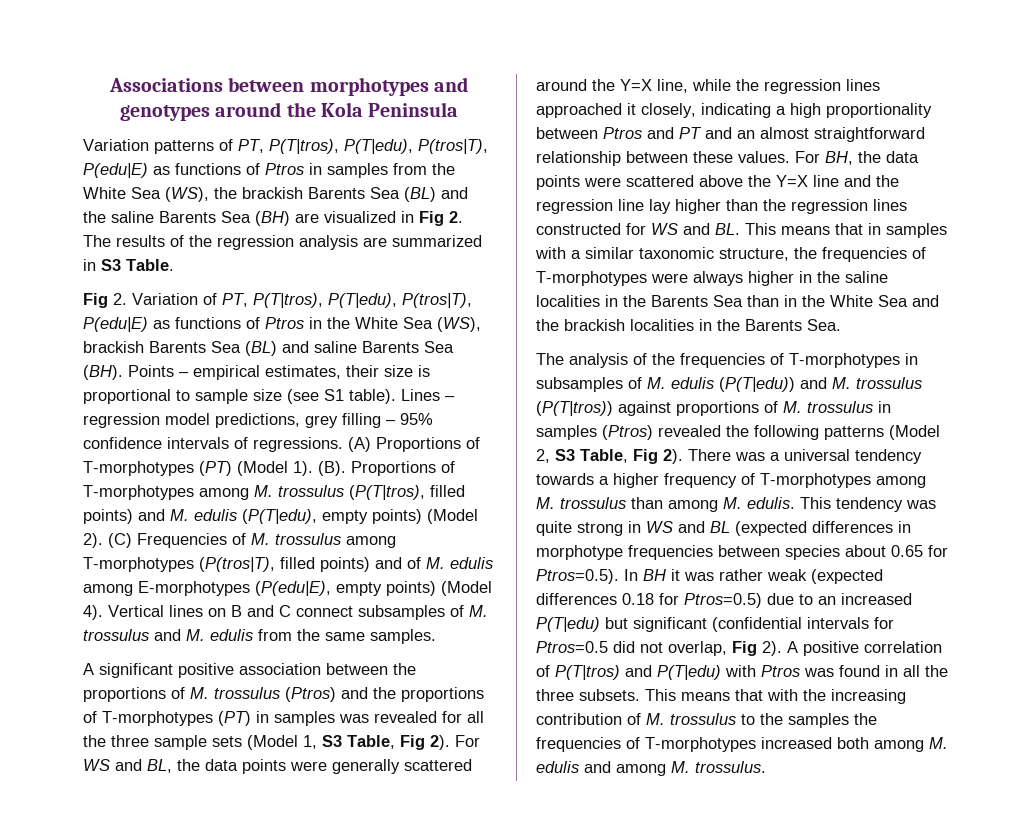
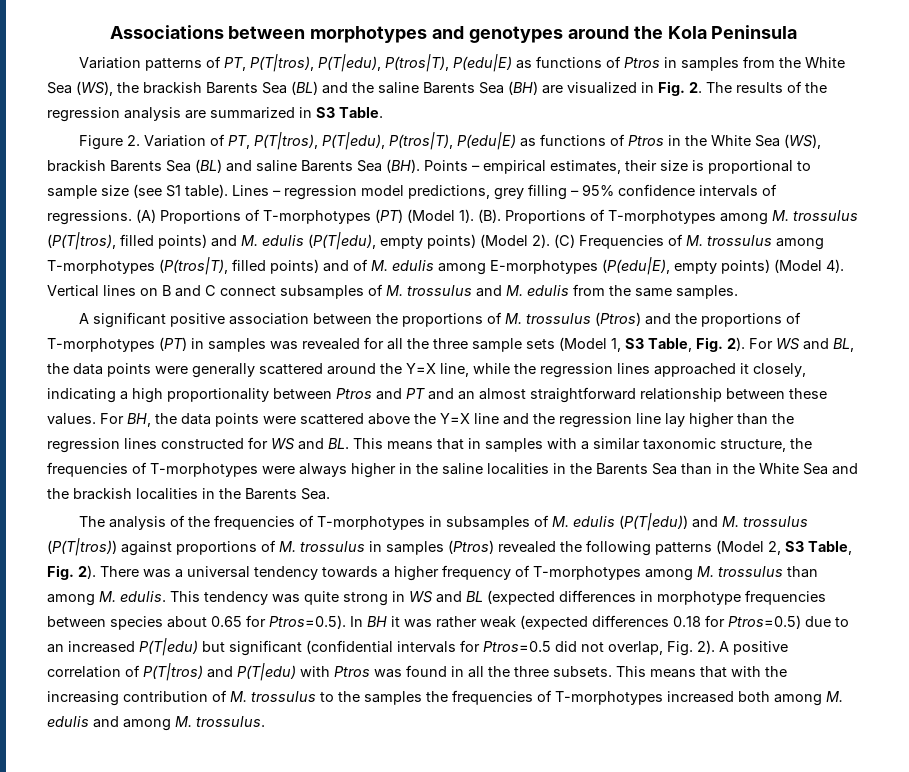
- Variation patterns of PT, P(T|tros), P(T|edu), P(tros|T), P(edu|E) as functions of Ptros in samples from the White Sea (WS), the brackish Barents Sea (BL) and the saline Barents Sea (BH) are visualized in Fig 2. The results of the regression analysis are summarized in S3 Table.
+ Variation patterns of PT, P(T|tros), P(T|edu), P(tros|T), P(edu|E) as functions of Ptros in samples from the White Sea (WS), the brackish Barents Sea (BL) and the saline Barents Sea (BH) are visualized in Fig. 2. The results of the regression analysis are summarized in S3 Table.
- Fig 2. Variation of PT, P(T|tros), P(T|edu), P(tros|T), P(edu|E) as functions of Ptros in the White Sea (WS), brackish Barents Sea (BL) and saline Barents Sea (BH). Points – empirical estimates, their size is proportional to sample size (see S1 table).
+ Figure 2. Variation of PT, P(T|tros), P(T|edu), P(tros|T), P(edu|E) as functions of Ptros in the White Sea (WS), brackish Barents Sea (BL) and saline Barents Sea (BH). Points – empirical estimates, their size is proportional to sample size (see S1 table).
- A significant positive association between the proportions of M. trossulus (Ptros) and the proportions of T-morphotypes (PT) in samples was revealed for all the three sample sets (Model 1, S3 Table, Fig 2).
+ A significant positive association between the proportions of M. trossulus (Ptros) and the proportions of T-morphotypes (PT) in samples was revealed for all the three sample sets (Model 1, S3 Table, Fig. 2).
- The analysis of the frequencies of T-morphotypes in subsamples of M. edulis (P(T|edu)) and M. trossulus (P(T|tros)) against proportions of M. trossulus in samples (Ptros) revealed the following patterns (Model 2, S3 Table, Fig 2).
+ The analysis of the frequencies of T-morphotypes in subsamples of M. edulis (P(T|edu)) and M. trossulus (P(T|tros)) against proportions of M. trossulus in samples (Ptros) revealed the following patterns (Model 2, S3 Table, Fig. 2).
- This tendency was quite strong in WS and BL (expected differences in morphotype frequencies between species about 0.65 for Ptros=0.5). In BH it was rather weak (expected differences 0.18 for Ptros=0.5) due to an increased P(T|edu) but significant (confidential intervals for Ptros=0.5 did not overlap, Fig 2).
+ This tendency was quite strong in WS and BL (expected differences in morphotype frequencies between species about 0.65 for Ptros=0.5). In BH it was rather weak (expected differences 0.18 for Ptros=0.5) due to an increased P(T|edu) but significant (confidential intervals for Ptros=0.5 did not overlap, Fig. 2).

